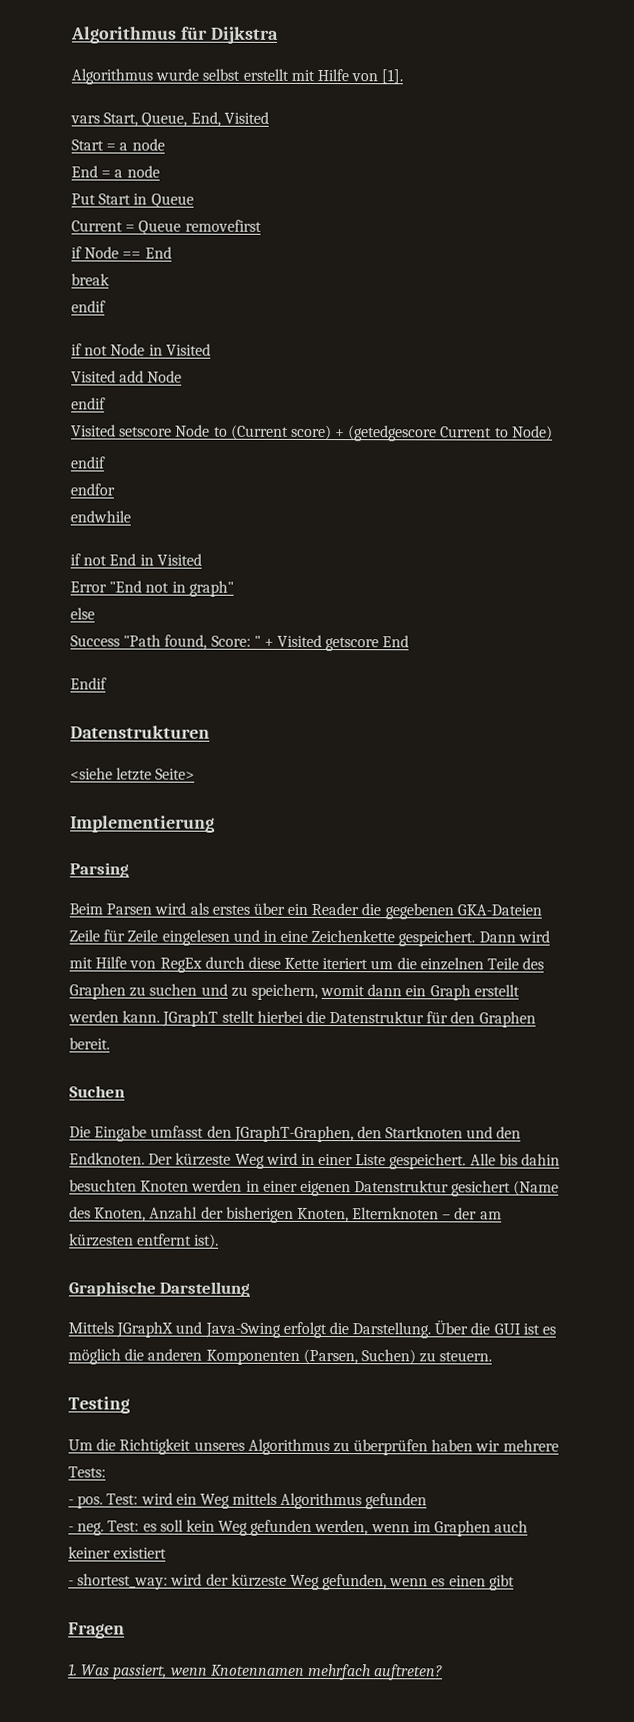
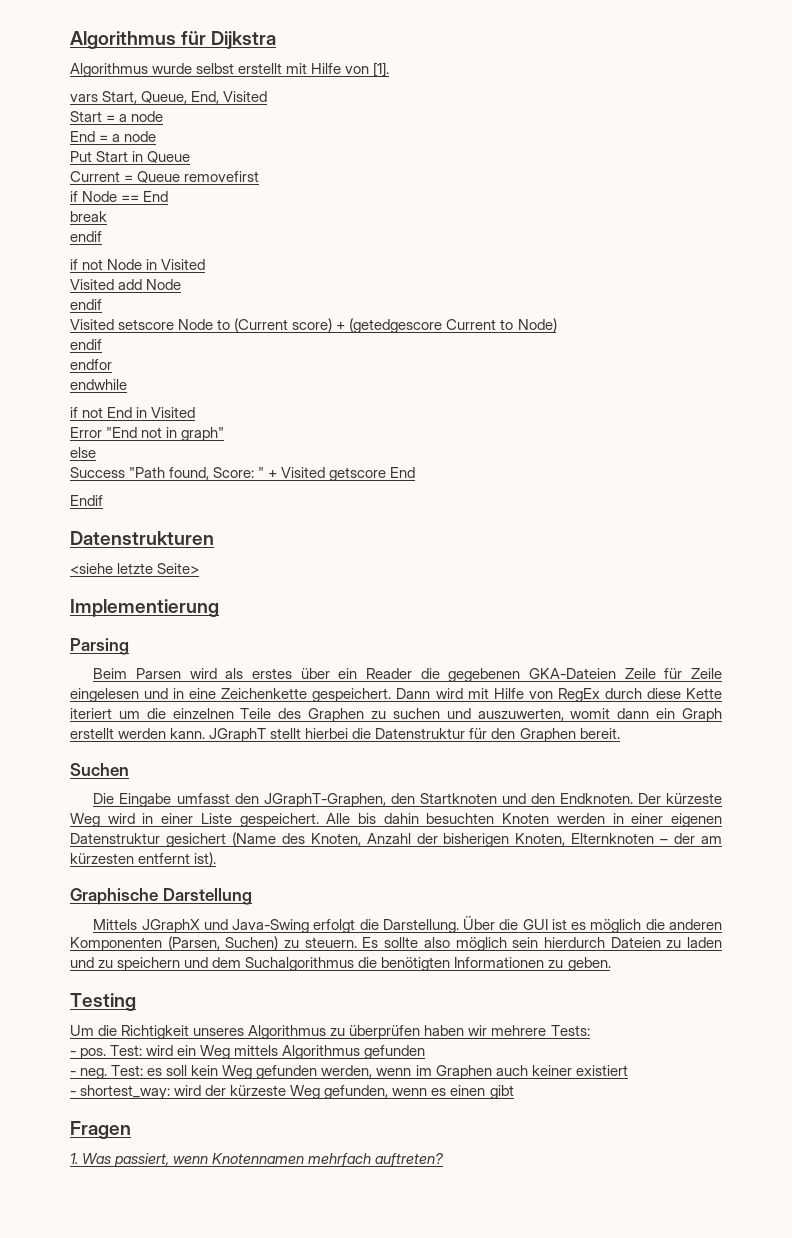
- Dann wird mit Hilfe von RegEx durch diese Kette iteriert um die einzelnen Teile des Graphen zu suchen und zu speichern, womit dann ein Graph erstellt werden kann.
+ Dann wird mit Hilfe von RegEx durch diese Kette iteriert um die einzelnen Teile des Graphen zu suchen und auszuwerten, womit dann ein Graph erstellt werden kann.
+ Es sollte also möglich sein hierdurch Dateien zu laden und zu speichern und dem Suchalgorithmus die benötigten Informationen zu geben.

